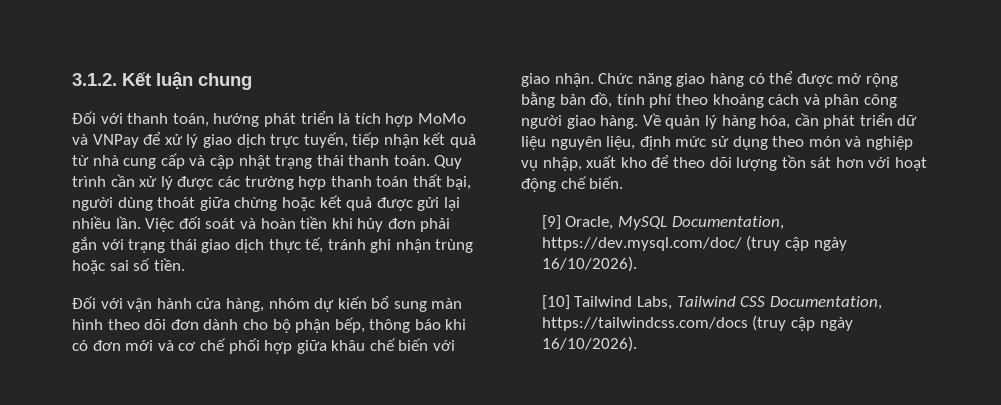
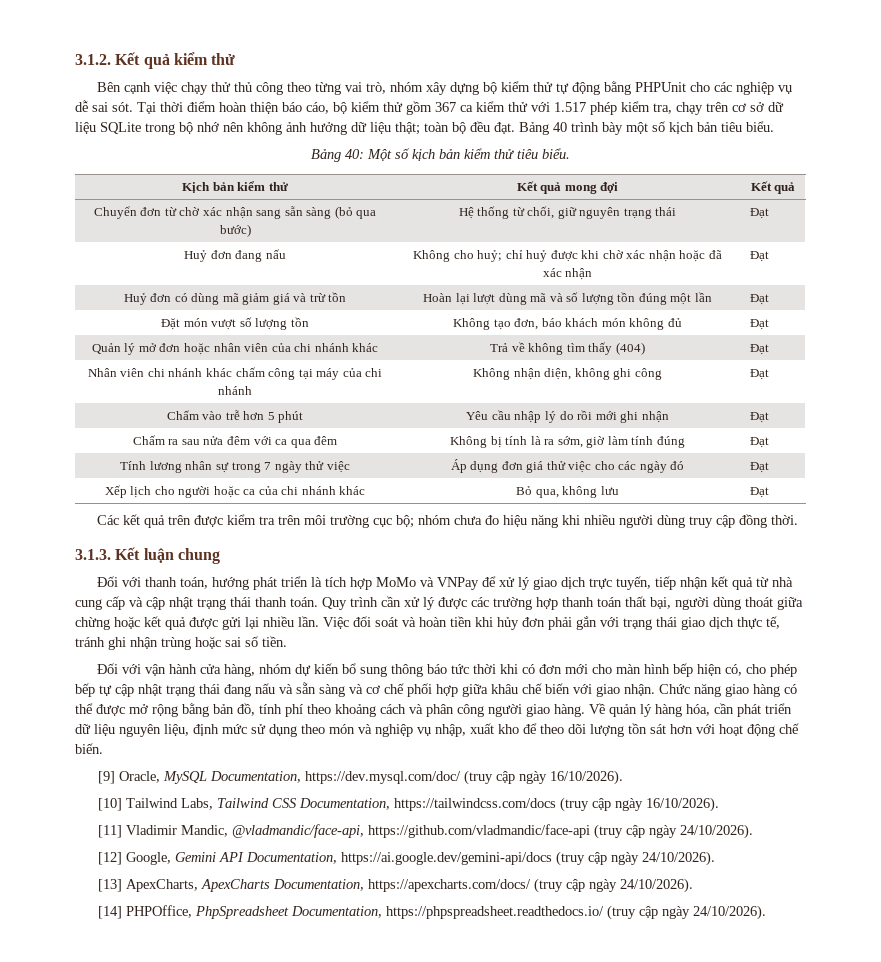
- 3.1.2. Kết luận chung
+ 3.1.2. Kết quả kiểm thử
+ Bên cạnh việc chạy thử thủ công theo từng vai trò, nhóm xây dựng bộ kiểm thử tự động bằng PHPUnit cho các nghiệp vụ dễ sai sót. Tại thời điểm hoàn thiện báo cáo, bộ kiểm thử gồm 367 ca kiểm thử với 1.517 phép kiểm tra, chạy trên cơ sở dữ liệu SQLite trong bộ nhớ nên không ảnh hưởng dữ liệu thật; toàn bộ đều đạt. Bảng 40 trình bày một số kịch bản tiêu biểu.
+ Bảng 40: Một số kịch bản kiểm thử tiêu biểu.
+ Kịch bản kiểm thử | Kết quả mong đợi | Kết quả
+ Chuyển đơn từ chờ xác nhận sang sẵn sàng (bỏ qua bước) | Hệ thống từ chối, giữ nguyên trạng thái | Đạt
+ Huỷ đơn đang nấu | Không cho huỷ; chỉ huỷ được khi chờ xác nhận hoặc đã xác nhận | Đạt
+ Huỷ đơn có dùng mã giảm giá và trừ tồn | Hoàn lại lượt dùng mã và số lượng tồn đúng một lần | Đạt
+ Đặt món vượt số lượng tồn | Không tạo đơn, báo khách món không đủ | Đạt
+ Quản lý mở đơn hoặc nhân viên của chi nhánh khác | Trả về không tìm thấy (404) | Đạt
+ Nhân viên chi nhánh khác chấm công tại máy của chi nhánh | Không nhận diện, không ghi công | Đạt
+ Chấm vào trễ hơn 5 phút | Yêu cầu nhập lý do rồi mới ghi nhận | Đạt
+ Chấm ra sau nửa đêm với ca qua đêm | Không bị tính là ra sớm, giờ làm tính đúng | Đạt
+ Tính lương nhân sự trong 7 ngày thử việc | Áp dụng đơn giá thử việc cho các ngày đó | Đạt
+ Xếp lịch cho người hoặc ca của chi nhánh khác | Bỏ qua, không lưu | Đạt
+ Các kết quả trên được kiểm tra trên môi trường cục bộ; nhóm chưa đo hiệu năng khi nhiều người dùng truy cập đồng thời.
+ 3.1.3. Kết luận chung
- Đối với vận hành cửa hàng, nhóm dự kiến bổ sung màn hình theo dõi đơn dành cho bộ phận bếp, thông báo khi có đơn mới và cơ chế phối hợp giữa khâu chế biến với giao nhận.
+ Đối với vận hành cửa hàng, nhóm dự kiến bổ sung thông báo tức thời khi có đơn mới cho màn hình bếp hiện có, cho phép bếp tự cập nhật trạng thái đang nấu và sẵn sàng và cơ chế phối hợp giữa khâu chế biến với giao nhận.
+ [11] Vladimir Mandic, @vladmandic/face-api, https://github.com/vladmandic/face-api (truy cập ngày 24/10/2026).
+ [12] Google, Gemini API Documentation, https://ai.google.dev/gemini-api/docs (truy cập ngày 24/10/2026).
+ [13] ApexCharts, ApexCharts Documentation, https://apexcharts.com/docs/ (truy cập ngày 24/10/2026).
+ [14] PHPOffice, PhpSpreadsheet Documentation, https://phpspreadsheet.readthedocs.io/ (truy cập ngày 24/10/2026).

